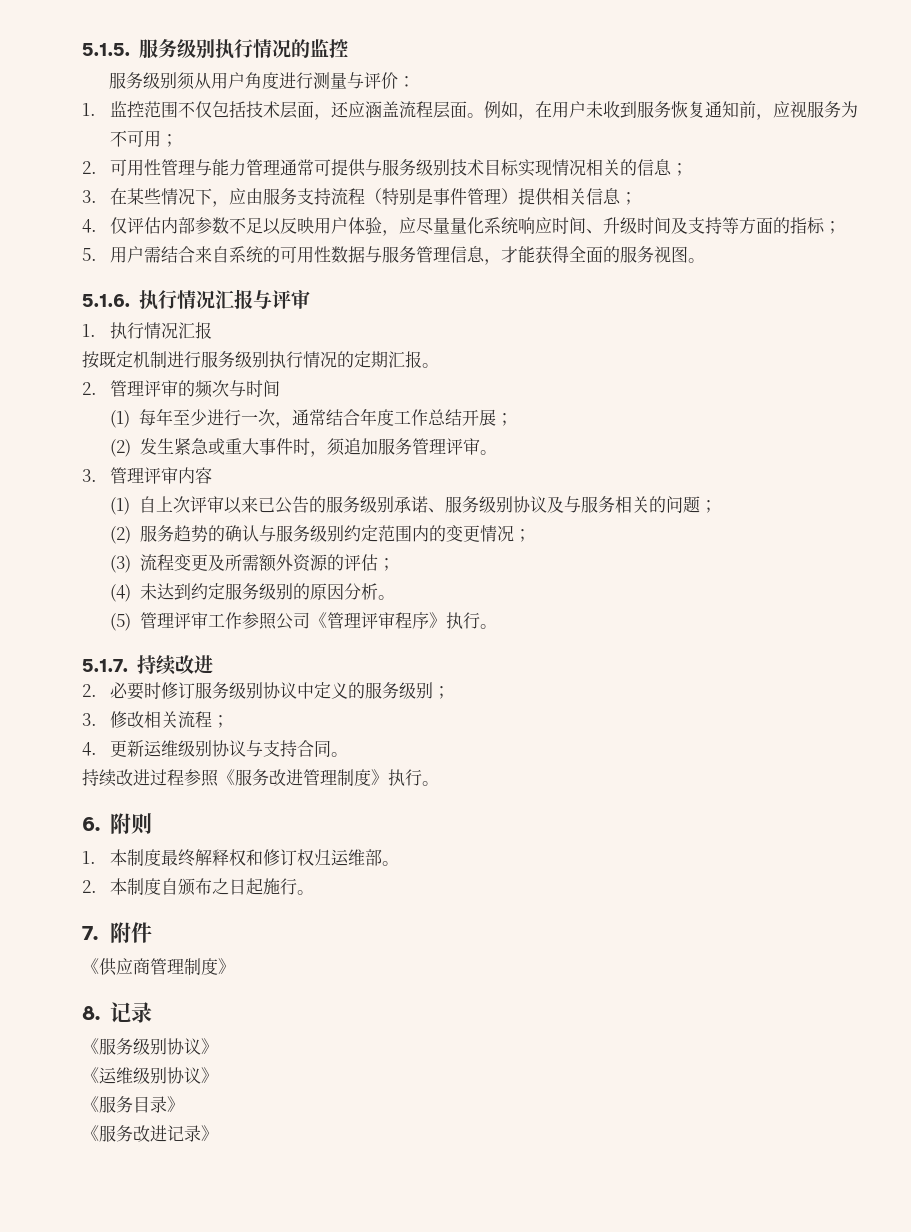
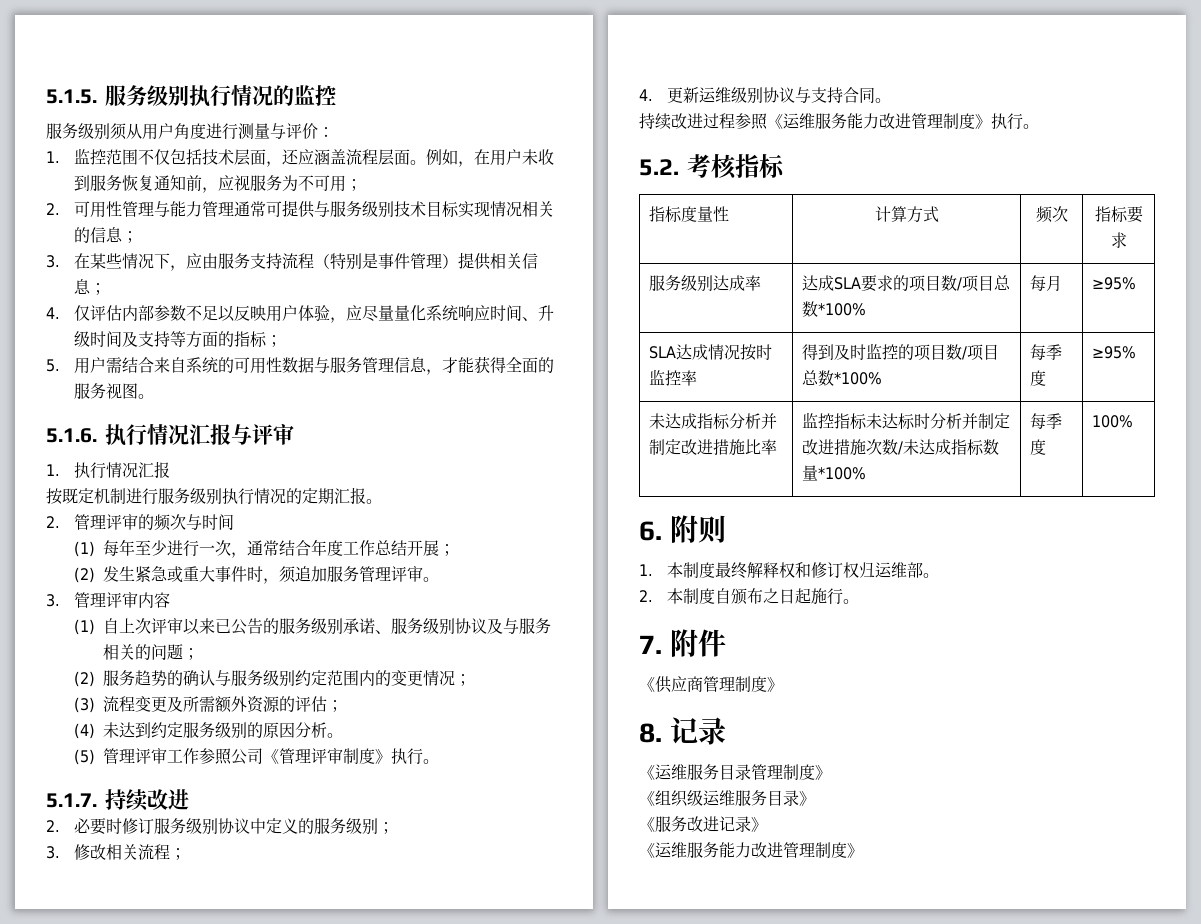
- (5)管理评审工作参照公司《管理评审程序》执行。
+ (5)管理评审工作参照公司《管理评审制度》执行。
- 持续改进过程参照《服务改进管理制度》执行。
+ 持续改进过程参照《运维服务能力改进管理制度》执行。
+ 5.2.考核指标
+ 指标度量性 | 计算方式 | 频次 | 指标要求
+ 服务级别达成率 | 达成SLA要求的项目数/项目总数*100% | 每月 | ≥95%
+ SLA达成情况按时监控率 | 得到及时监控的项目数/项目总数*100% | 每季度 | ≥95%
+ 未达成指标分析并制定改进措施比率 | 监控指标未达标时分析并制定改进措施次数/未达成指标数量*100% | 每季度 | 100%
- 《服务级别协议》
- 《运维级别协议》
- 《服务目录》
+ 《运维服务目录管理制度》
+ 《组织级运维服务目录》
  《服务改进记录》
+ 《运维服务能力改进管理制度》

